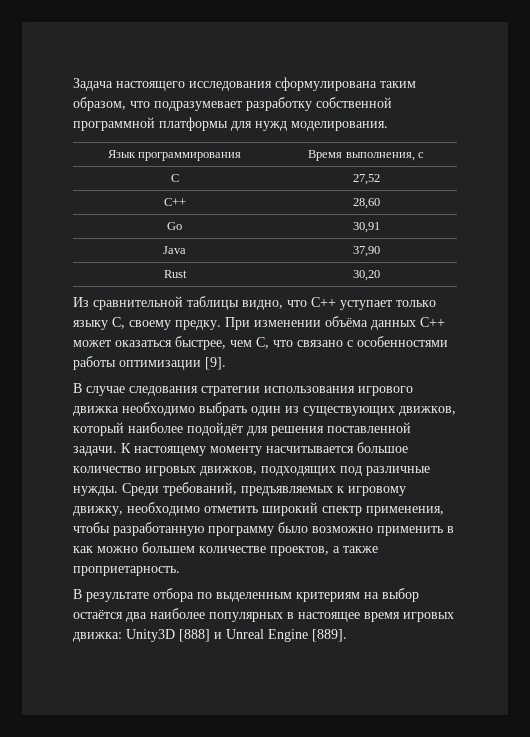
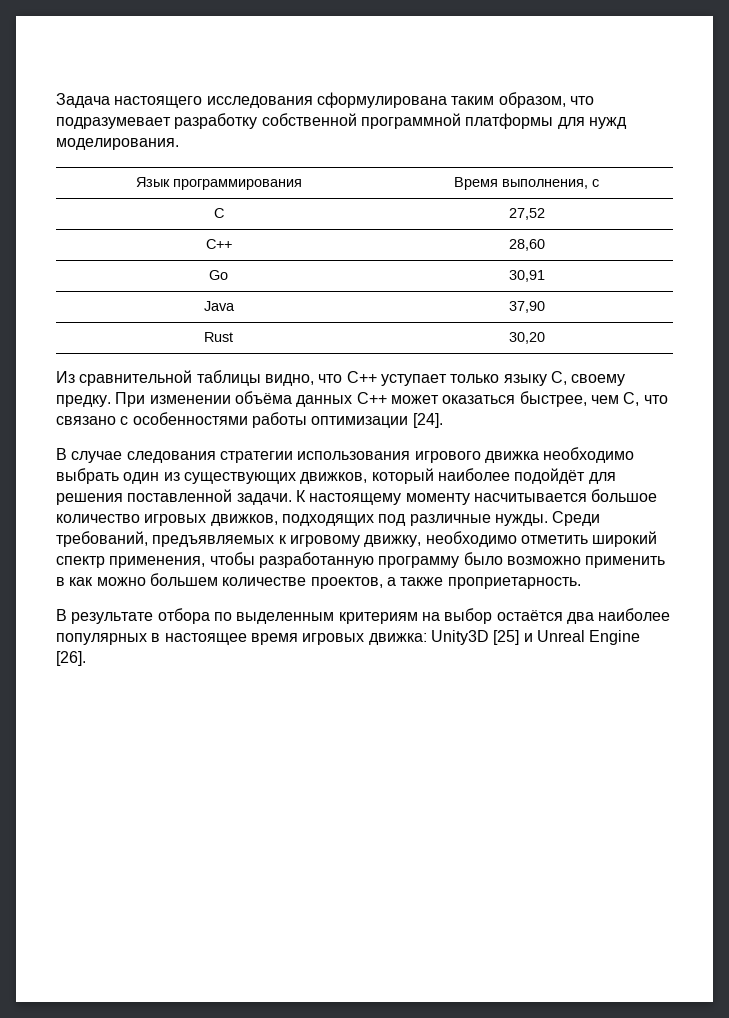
- При изменении объёма данных C++ может оказаться быстрее, чем C, что связано с особенностями работы оптимизации [9].
+ При изменении объёма данных C++ может оказаться быстрее, чем C, что связано с особенностями работы оптимизации [24].
- В результате отбора по выделенным критериям на выбор остаётся два наиболее популярных в настоящее время игровых движка: Unity3D [888] и Unreal Engine [889].
+ В результате отбора по выделенным критериям на выбор остаётся два наиболее популярных в настоящее время игровых движка: Unity3D [25] и Unreal Engine [26].

